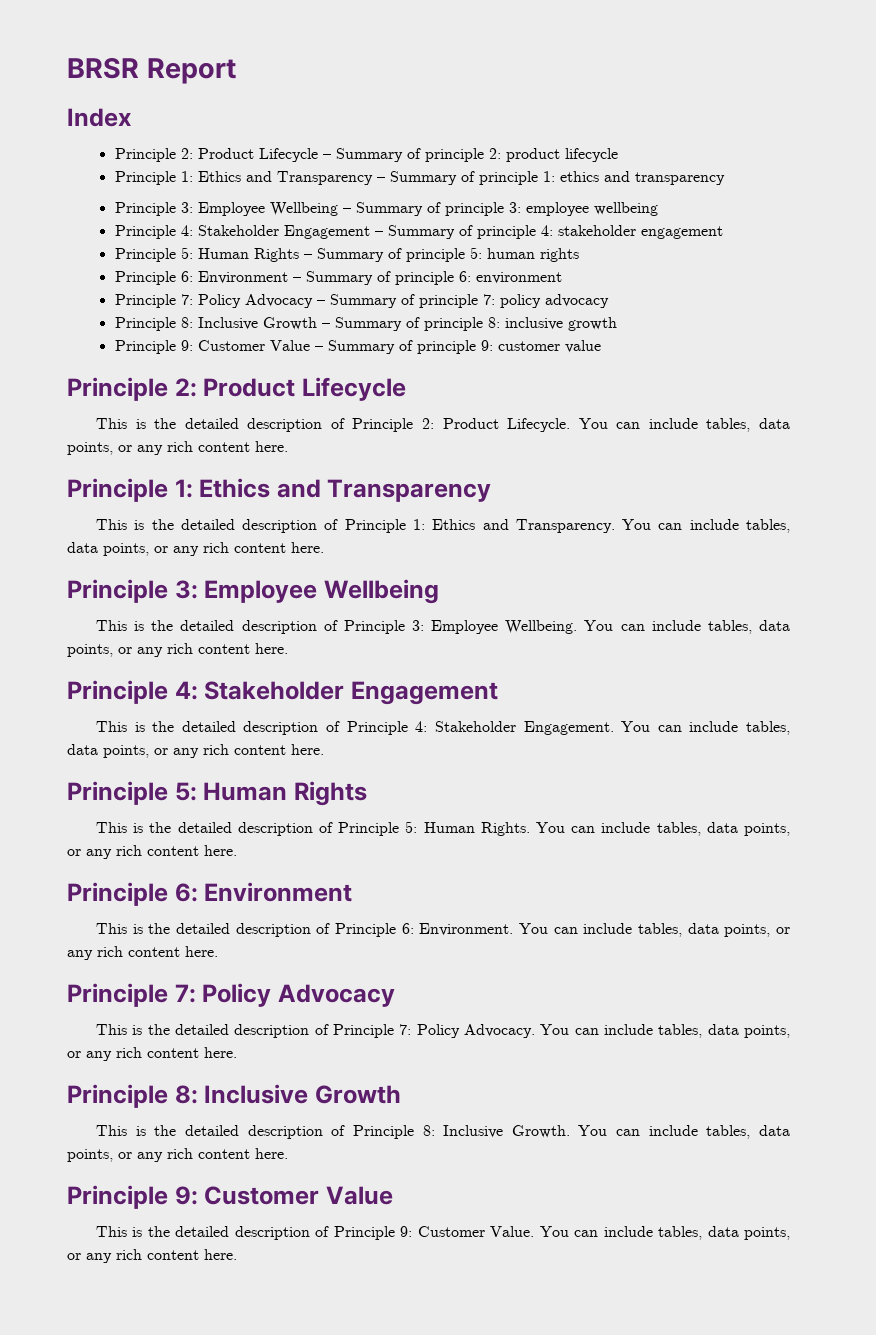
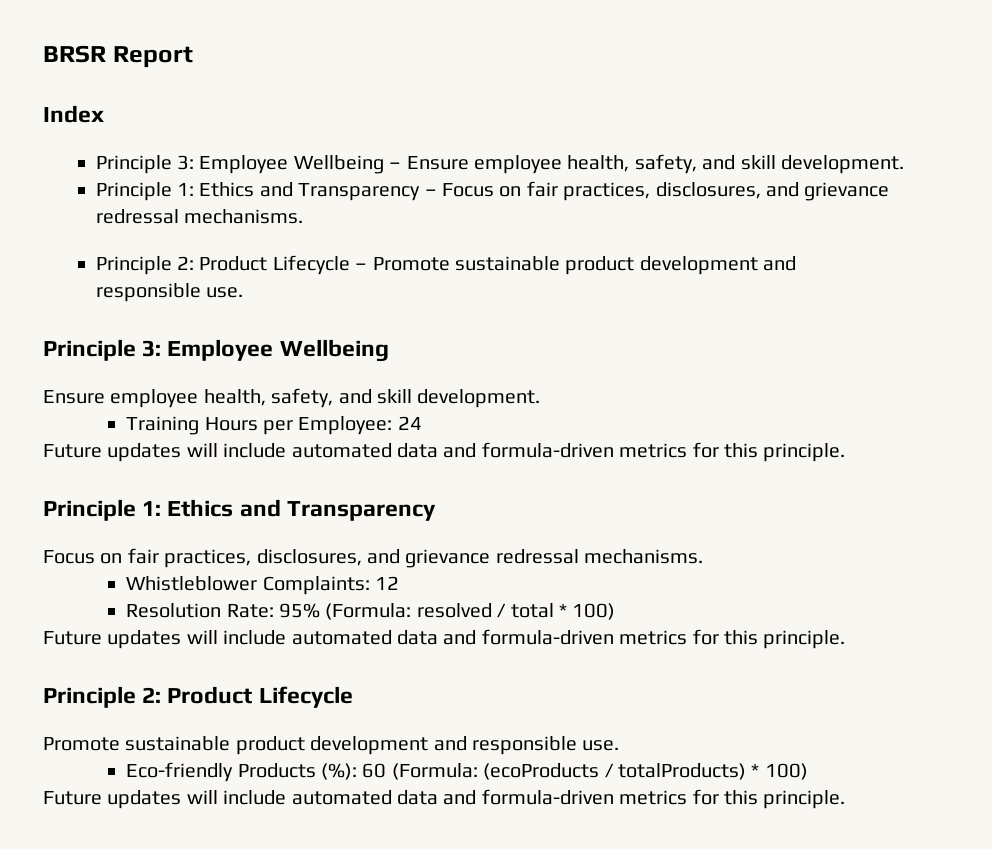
- Principle 2: Product Lifecycle – Summary of principle 2: product lifecycle
+ Principle 3: Employee Wellbeing – Ensure employee health, safety, and skill development.
- Principle 1: Ethics and Transparency – Summary of principle 1: ethics and transparency
- Principle 3: Employee Wellbeing – Summary of principle 3: employee wellbeing
- Principle 4: Stakeholder Engagement – Summary of principle 4: stakeholder engagement
- Principle 5: Human Rights – Summary of principle 5: human rights
- Principle 6: Environment – Summary of principle 6: environment
- Principle 7: Policy Advocacy – Summary of principle 7: policy advocacy
- Principle 8: Inclusive Growth – Summary of principle 8: inclusive growth
- Principle 9: Customer Value – Summary of principle 9: customer value
+ Principle 1: Ethics and Transparency – Focus on fair practices, disclosures, and grievance redressal mechanisms.
+ Principle 2: Product Lifecycle – Promote sustainable product development and responsible use.
+ Principle 3: Employee Wellbeing
+ Ensure employee health, safety, and skill development.
+ Training Hours per Employee: 24
+ Future updates will include automated data and formula-driven metrics for this principle.
+ Principle 1: Ethics and Transparency
+ Focus on fair practices, disclosures, and grievance redressal mechanisms.
+ Whistleblower Complaints: 12
+ Resolution Rate: 95% (Formula: resolved / total * 100)
+ Future updates will include automated data and formula-driven metrics for this principle.
  Principle 2: Product Lifecycle
- This is the detailed description of Principle 2: Product Lifecycle. You can include tables, data points, or any rich content here.
- Principle 1: Ethics and Transparency
- This is the detailed description of Principle 1: Ethics and Transparency. You can include tables, data points, or any rich content here.
- Principle 3: Employee Wellbeing
- This is the detailed description of Principle 3: Employee Wellbeing. You can include tables, data points, or any rich content here.
- Principle 4: Stakeholder Engagement
- This is the detailed description of Principle 4: Stakeholder Engagement. You can include tables, data points, or any rich content here.
- Principle 5: Human Rights
- This is the detailed description of Principle 5: Human Rights. You can include tables, data points, or any rich content here.
- Principle 6: Environment
- This is the detailed description of Principle 6: Environment. You can include tables, data points, or any rich content here.
- Principle 7: Policy Advocacy
- This is the detailed description of Principle 7: Policy Advocacy. You can include tables, data points, or any rich content here.
- Principle 8: Inclusive Growth
- This is the detailed description of Principle 8: Inclusive Growth. You can include tables, data points, or any rich content here.
- Principle 9: Customer Value
- This is the detailed description of Principle 9: Customer Value. You can include tables, data points, or any rich content here.
+ Promote sustainable product development and responsible use.
+ Eco-friendly Products (%): 60 (Formula: (ecoProducts / totalProducts) * 100)
+ Future updates will include automated data and formula-driven metrics for this principle.

